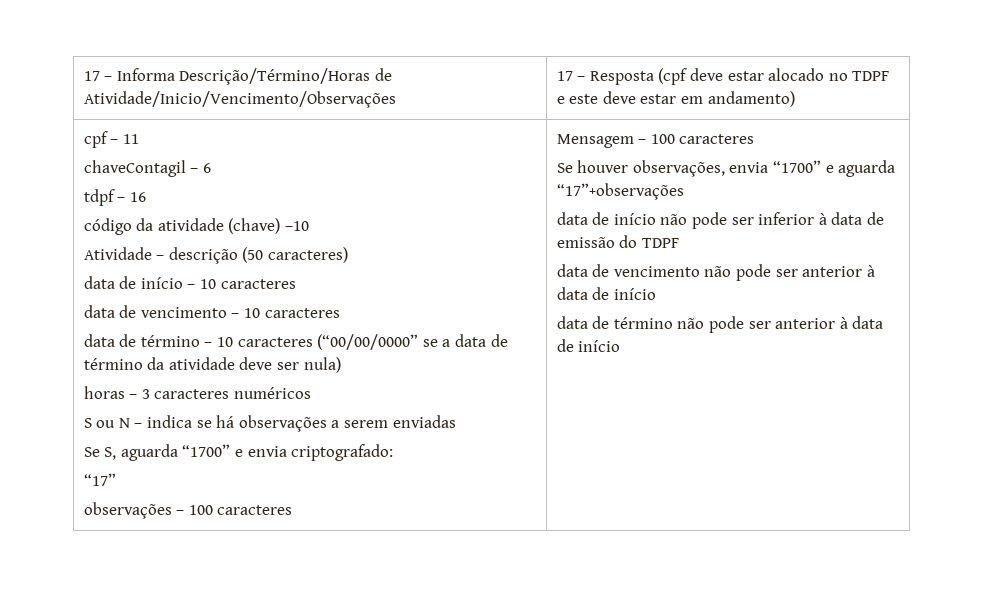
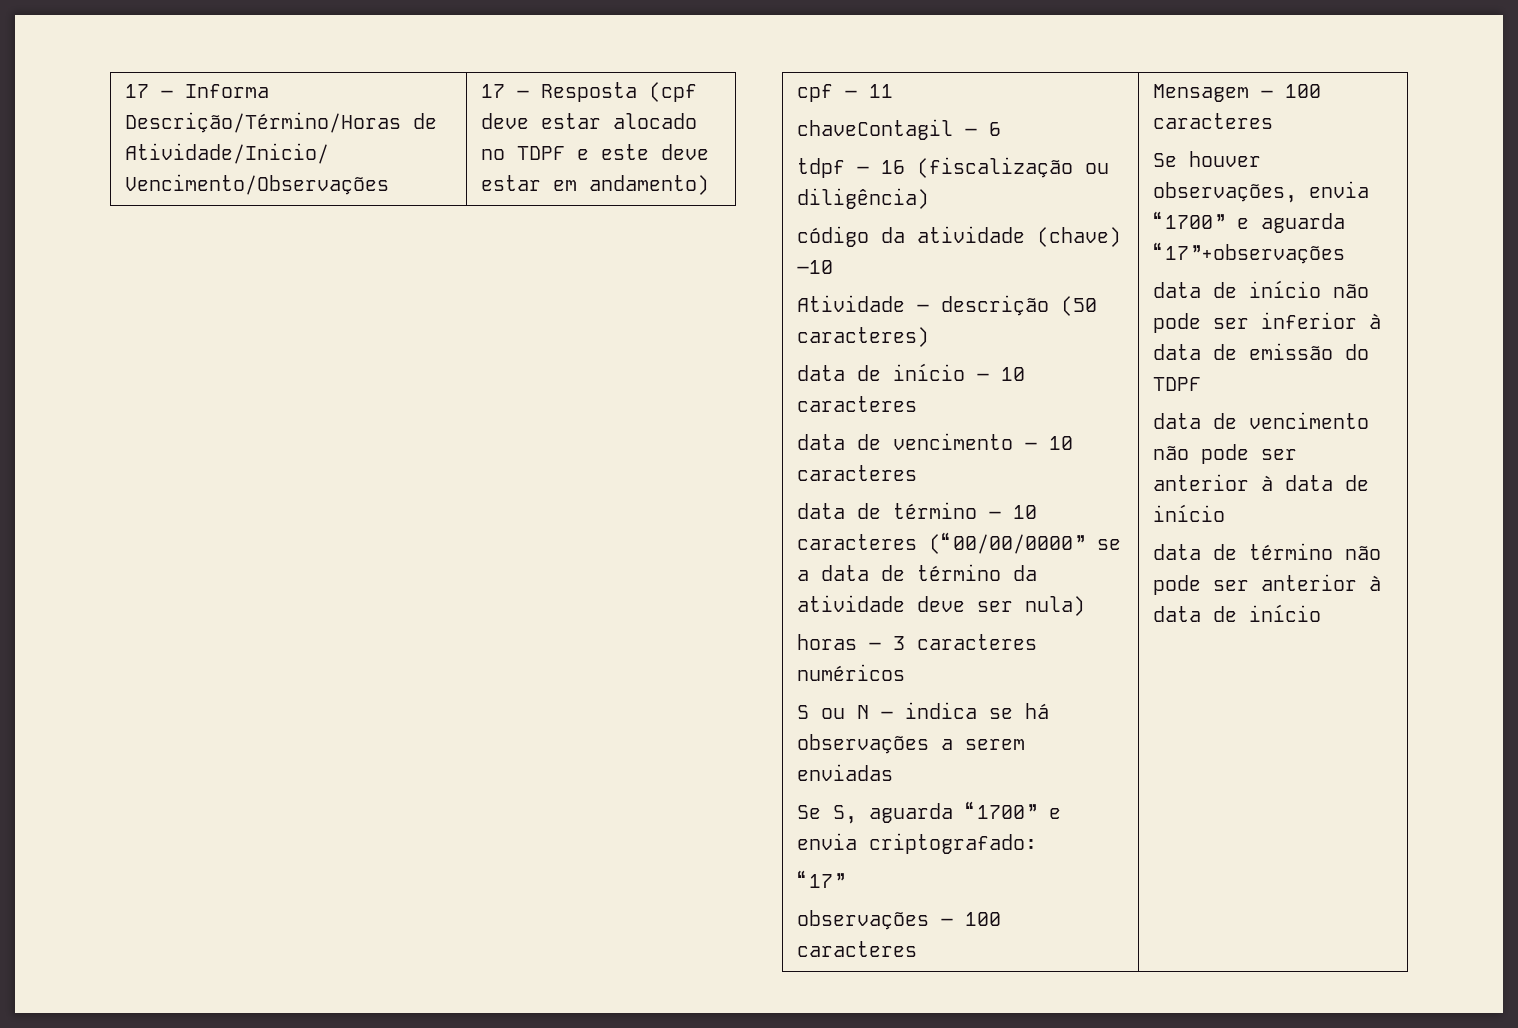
- tdpf – 16
+ tdpf – 16 (fiscalização ou diligência)

